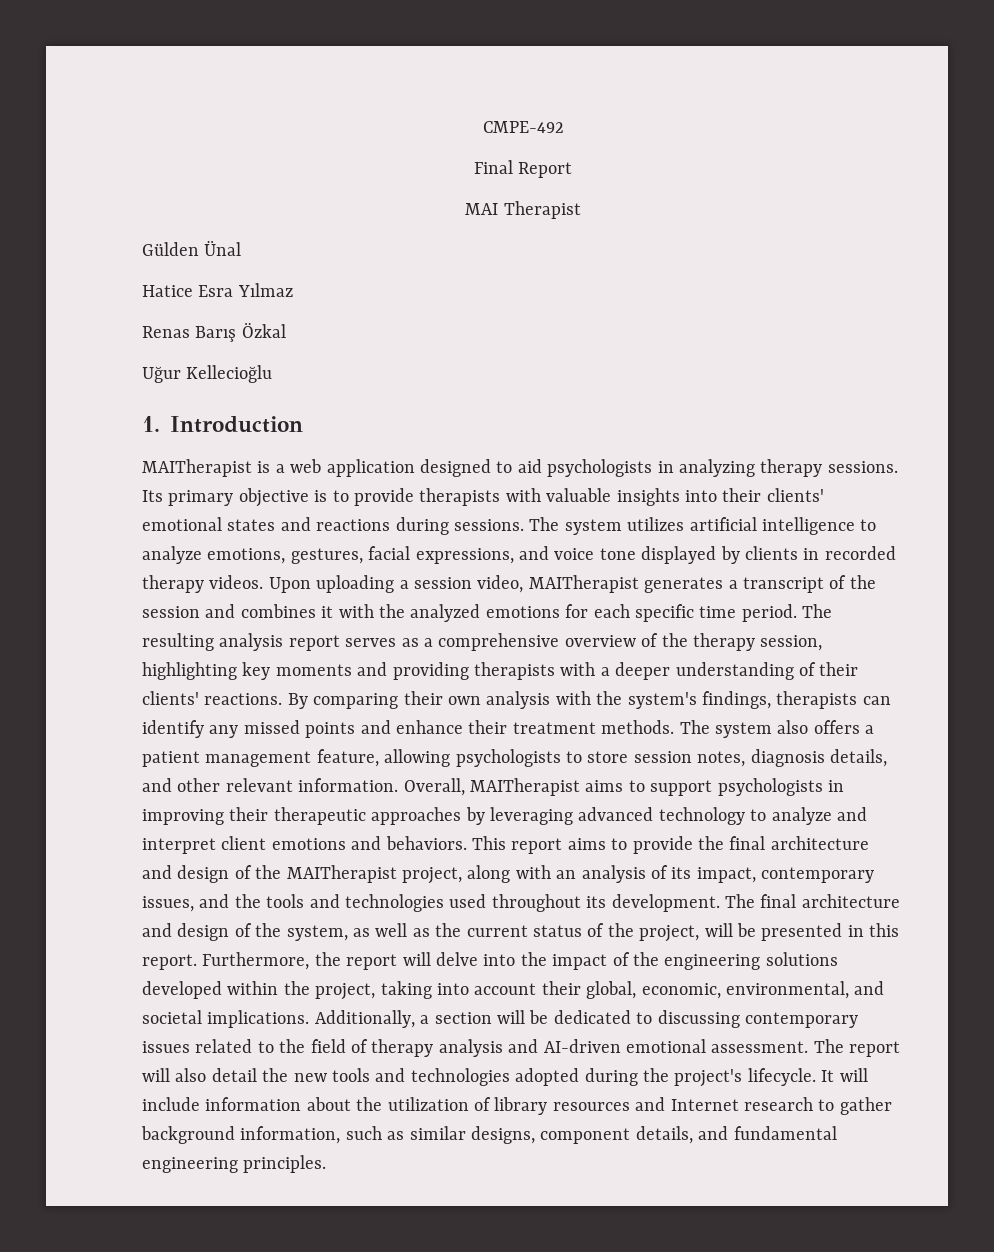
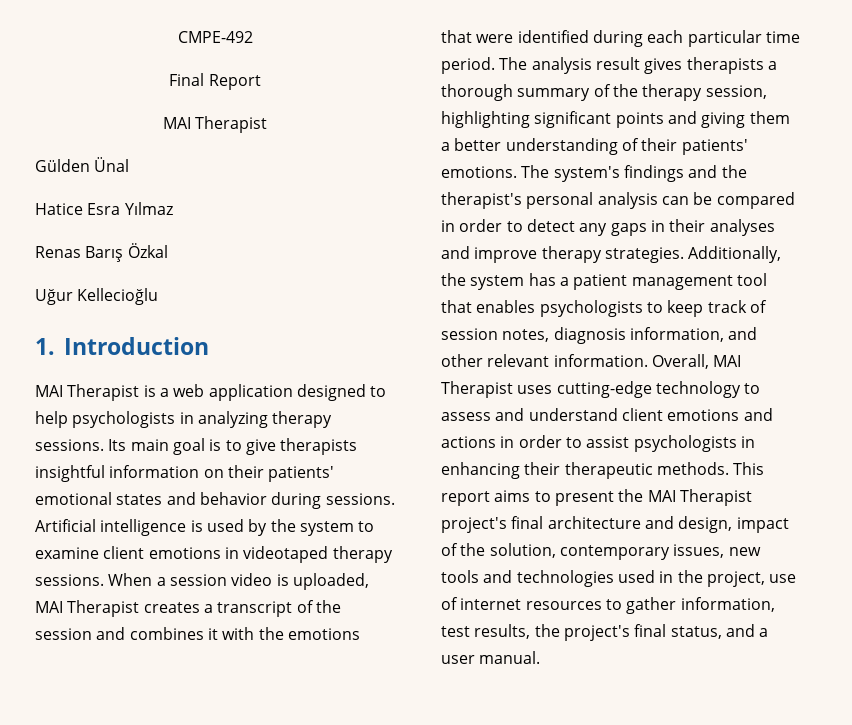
- MAITherapist is a web application designed to aid psychologists in analyzing therapy sessions.
+ MAI Therapist is a web application designed to help psychologists in analyzing therapy sessions.
- Its primary objective is to provide therapists with valuable insights into their clients' emotional states and reactions during sessions.
+ Its main goal is to give therapists insightful information on their patients' emotional states and behavior during sessions.
- The system utilizes artificial intelligence to analyze emotions, gestures, facial expressions, and voice tone displayed by clients in recorded therapy videos. Upon uploading a session video, MAITherapist generates a transcript of the session and combines it with the analyzed emotions for each specific time period. The resulting analysis report serves as a comprehensive overview of the therapy session, highlighting key moments and providing therapists with a deeper understanding of their clients' reactions. By comparing their own analysis with the system's findings, therapists can identify any missed points and enhance their treatment methods. The system also offers a patient management feature, allowing psychologists to store session notes, diagnosis details, and other relevant information.
+ Artificial intelligence is used by the system to examine client emotions in videotaped therapy sessions. When a session video is uploaded, MAI Therapist creates a transcript of the session and combines it with the emotions that were identified during each particular time period. The analysis result gives therapists a thorough summary of the therapy session, highlighting significant points and giving them a better understanding of their patients' emotions. The system's findings and the therapist's personal analysis can be compared in order to detect any gaps in their analyses and improve therapy strategies. Additionally, the system has a patient management tool that enables psychologists to keep track of session notes, diagnosis information, and other relevant information.
- Overall, MAITherapist aims to support psychologists in improving their therapeutic approaches by leveraging advanced technology to analyze and interpret client emotions and behaviors. This report aims to provide the final architecture and design of the MAITherapist project, along with an analysis of its impact, contemporary issues, and the tools and technologies used throughout its development. The final architecture and design of the system, as well as the current status of the project, will be presented in this report. Furthermore, the report will delve into the impact of the engineering solutions developed within the project, taking into account their global, economic, environmental, and societal implications. Additionally, a section will be dedicated to discussing contemporary issues related to the field of therapy analysis and AI-driven emotional assessment. The report will also detail the new tools and technologies adopted during the project's lifecycle. It will include information about the utilization of library resources and Internet research to gather background information, such as similar designs, component details, and fundamental engineering principles.
+ Overall, MAI Therapist uses cutting-edge technology to assess and understand client emotions and actions in order to assist psychologists in enhancing their therapeutic methods. This report aims to present the MAI Therapist project's final architecture and design, impact of the solution, contemporary issues, new tools and technologies used in the project, use of internet resources to gather information, test results, the project's final status, and a user manual.

